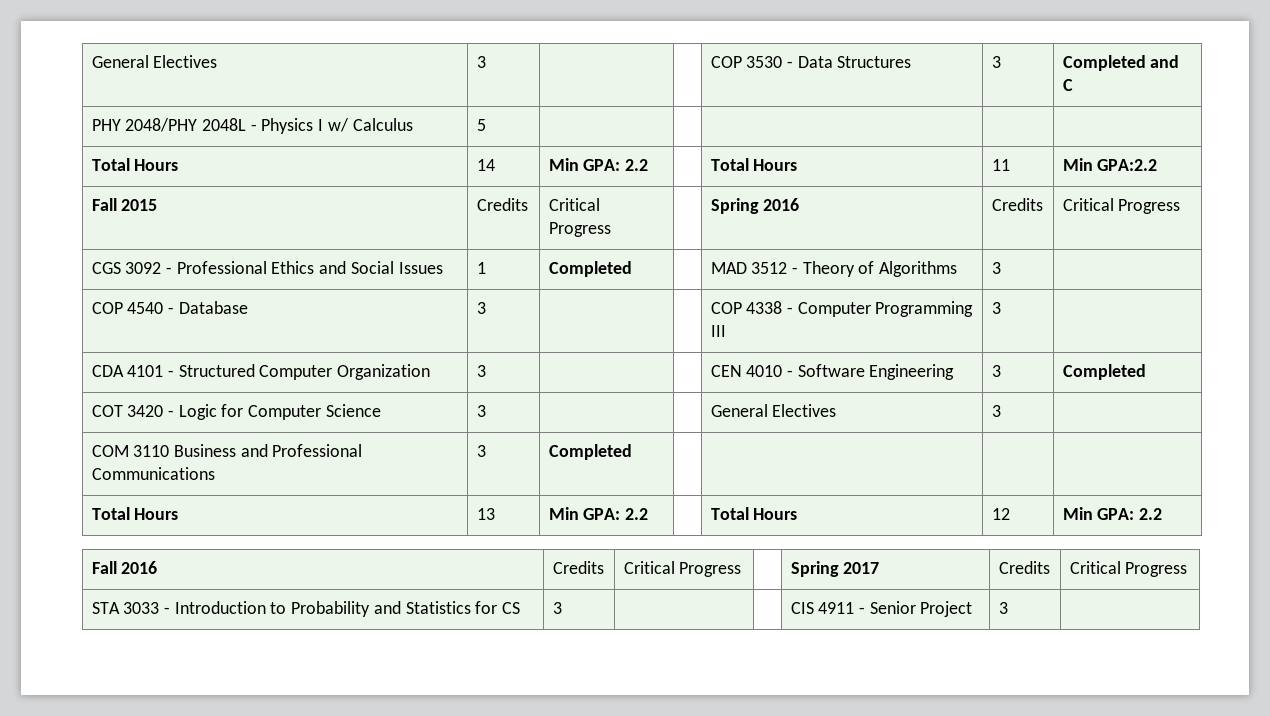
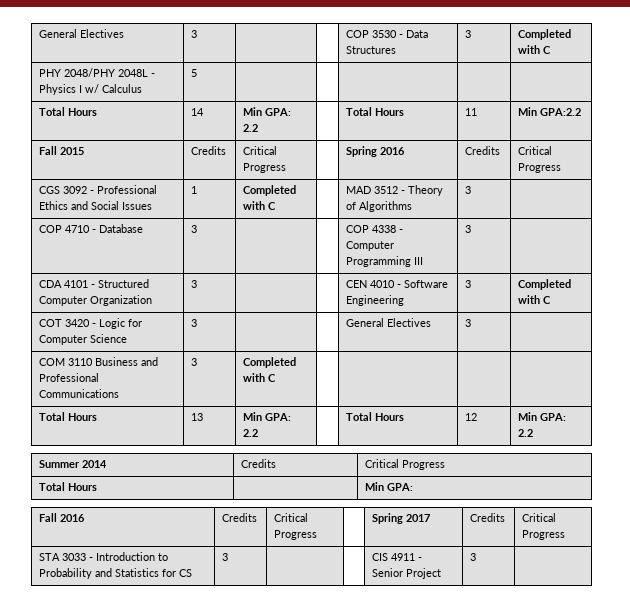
- General Electives | 3 | | | COP 3530 - Data Structures | 3 | Completed and C
+ General Electives | 3 | | | COP 3530 - Data Structures | 3 | Completed with C
- CGS 3092 - Professional Ethics and Social Issues | 1 | Completed | | MAD 3512 - Theory of Algorithms | 3 |
+ CGS 3092 - Professional Ethics and Social Issues | 1 | Completed with C | | MAD 3512 - Theory of Algorithms | 3 |
- COP 4540 - Database | 3 | | | COP 4338 - Computer Programming III | 3 |
+ COP 4710 - Database | 3 | | | COP 4338 - Computer Programming III | 3 |
- CDA 4101 - Structured Computer Organization | 3 | | | CEN 4010 - Software Engineering | 3 | Completed
+ CDA 4101 - Structured Computer Organization | 3 | | | CEN 4010 - Software Engineering | 3 | Completed with C
- COM 3110 Business and Professional Communications | 3 | Completed | | | |
+ COM 3110 Business and Professional Communications | 3 | Completed with C | | | |
+ Summer 2014 | Credits | Critical Progress
+ Total Hours | | Min GPA:

